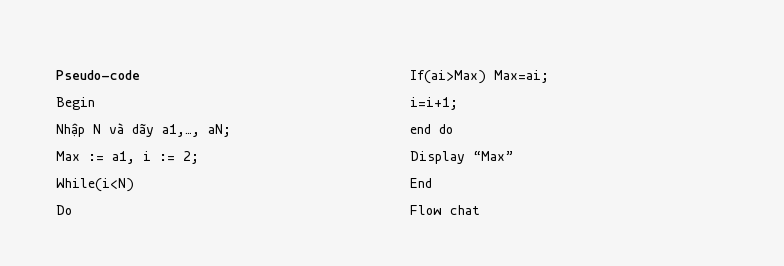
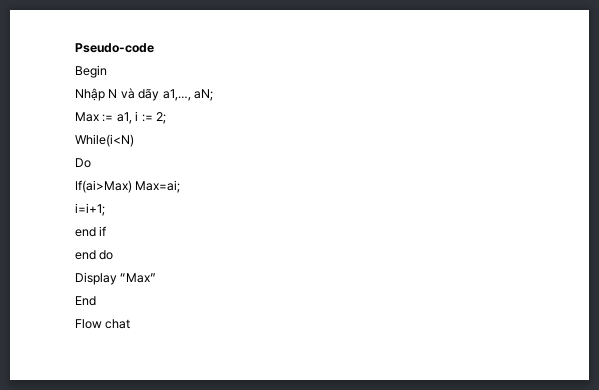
+ end if

